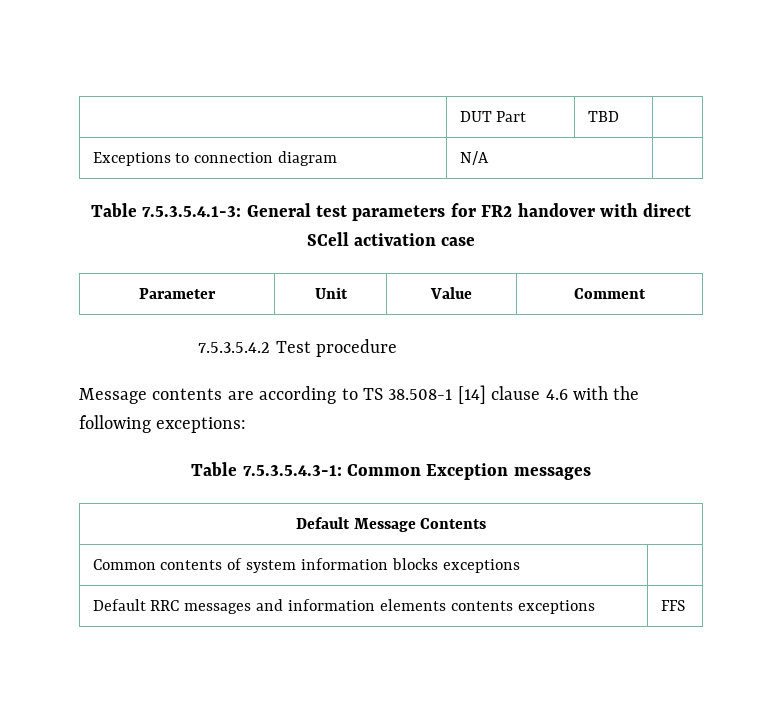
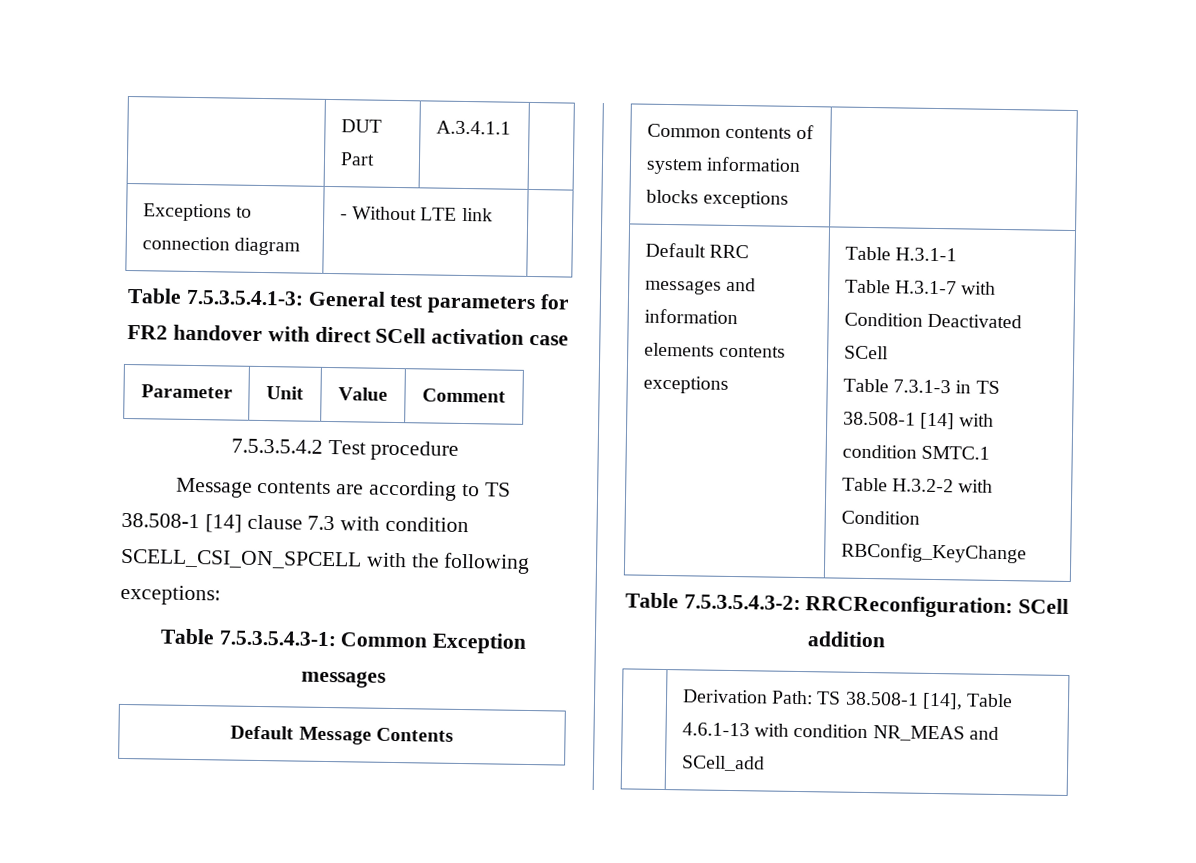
- | DUT Part | TBD |
+ | DUT Part | A.3.4.1.1 |
- Exceptions to connection diagram | N/A |
+ Exceptions to connection diagram | - Without LTE link |
- Message contents are according to TS 38.508-1 [14] clause 4.6 with the following exceptions:
+ Message contents are according to TS 38.508-1 [14] clause 7.3 with condition SCELL_CSI_ON_SPCELL with the following exceptions:
- Default RRC messages and information elements contents exceptions | FFS
+ Default RRC messages and information elements contents exceptions | Table H.3.1-1
+ Table H.3.1-7 with Condition Deactivated SCell
+ Table 7.3.1-3 in TS 38.508-1 [14] with condition SMTC.1
+ Table H.3.2-2 with Condition RBConfig_KeyChange
+ Table 7.5.3.5.4.3-2: RRCReconfiguration: SCell addition
+ | Derivation Path: TS 38.508-1 [14], Table 4.6.1-13 with condition NR_MEAS and SCell_add

